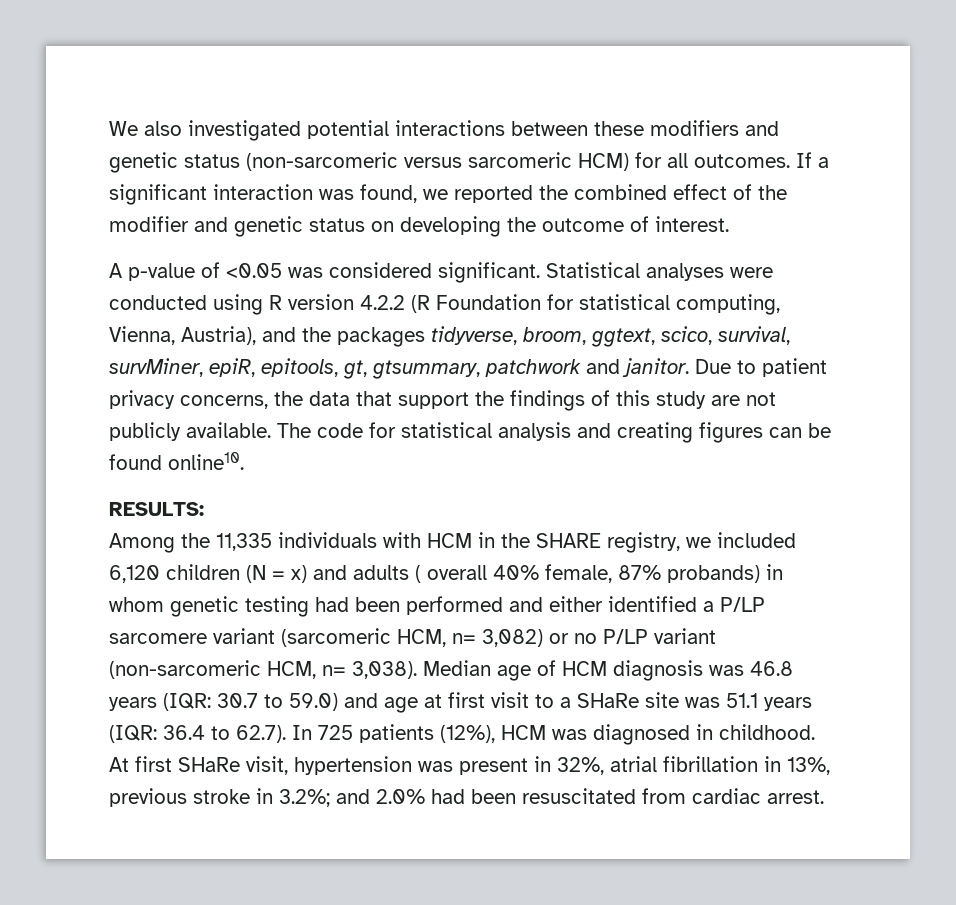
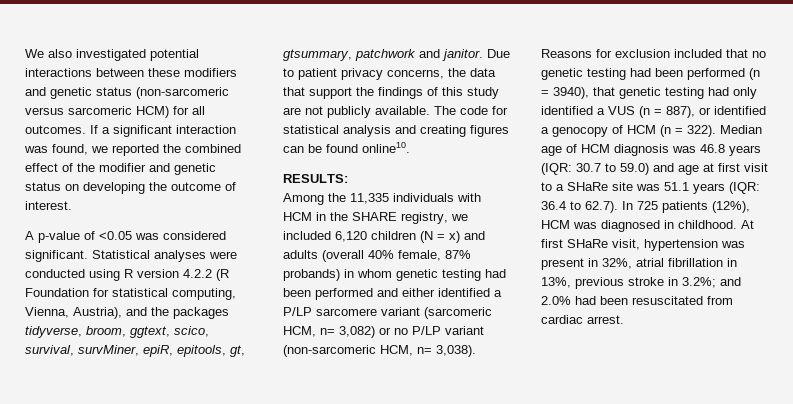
- Among the 11,335 individuals with HCM in the SHARE registry, we included 6,120 children (N = x) and adults ( overall 40% female, 87% probands) in whom genetic testing had been performed and either identified a P/LP sarcomere variant (sarcomeric HCM, n= 3,082) or no P/LP variant (non-sarcomeric HCM, n= 3,038).
+ Among the 11,335 individuals with HCM in the SHARE registry, we included 6,120 children (N = x) and adults (overall 40% female, 87% probands) in whom genetic testing had been performed and either identified a P/LP sarcomere variant (sarcomeric HCM, n= 3,082) or no P/LP variant (non-sarcomeric HCM, n= 3,038).
+ Reasons for exclusion included that no genetic testing had been performed (n = 3940), that genetic testing had only identified a VUS (n = 887), or identified a genocopy of HCM (n = 322).

